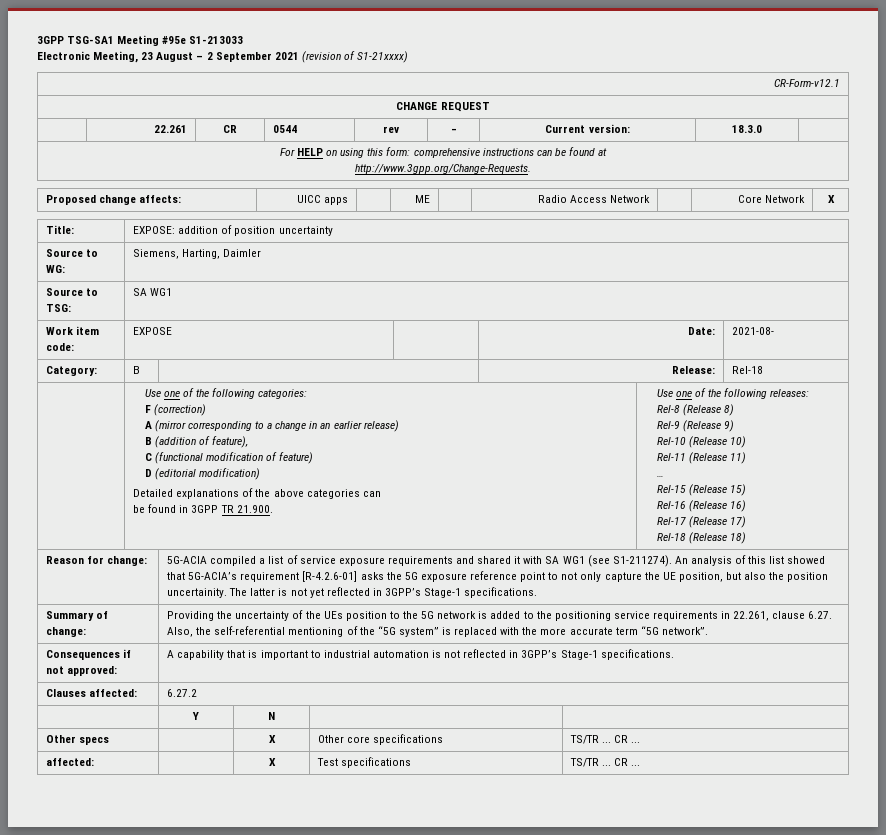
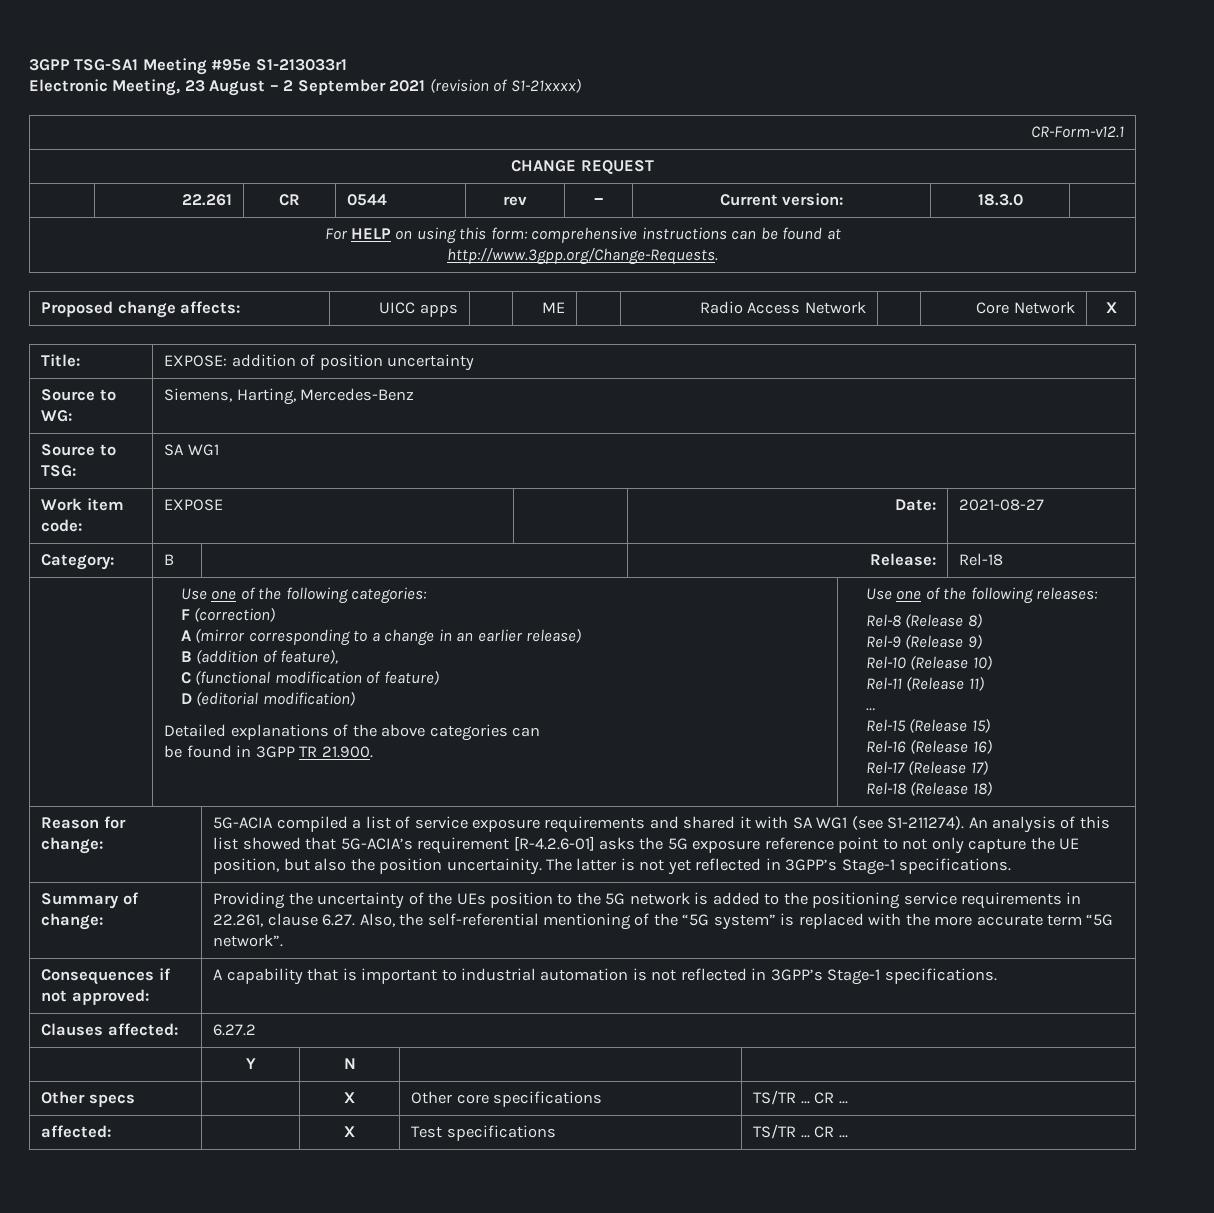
- 3GPP TSG-SA1 Meeting #95e S1-213033
+ 3GPP TSG-SA1 Meeting #95e S1-213033r1
- Source to WG: | Siemens, Harting, Daimler
+ Source to WG: | Siemens, Harting, Mercedes-Benz
- Work item code: | EXPOSE | | Date: | 2021-08-
+ Work item code: | EXPOSE | | Date: | 2021-08-27

